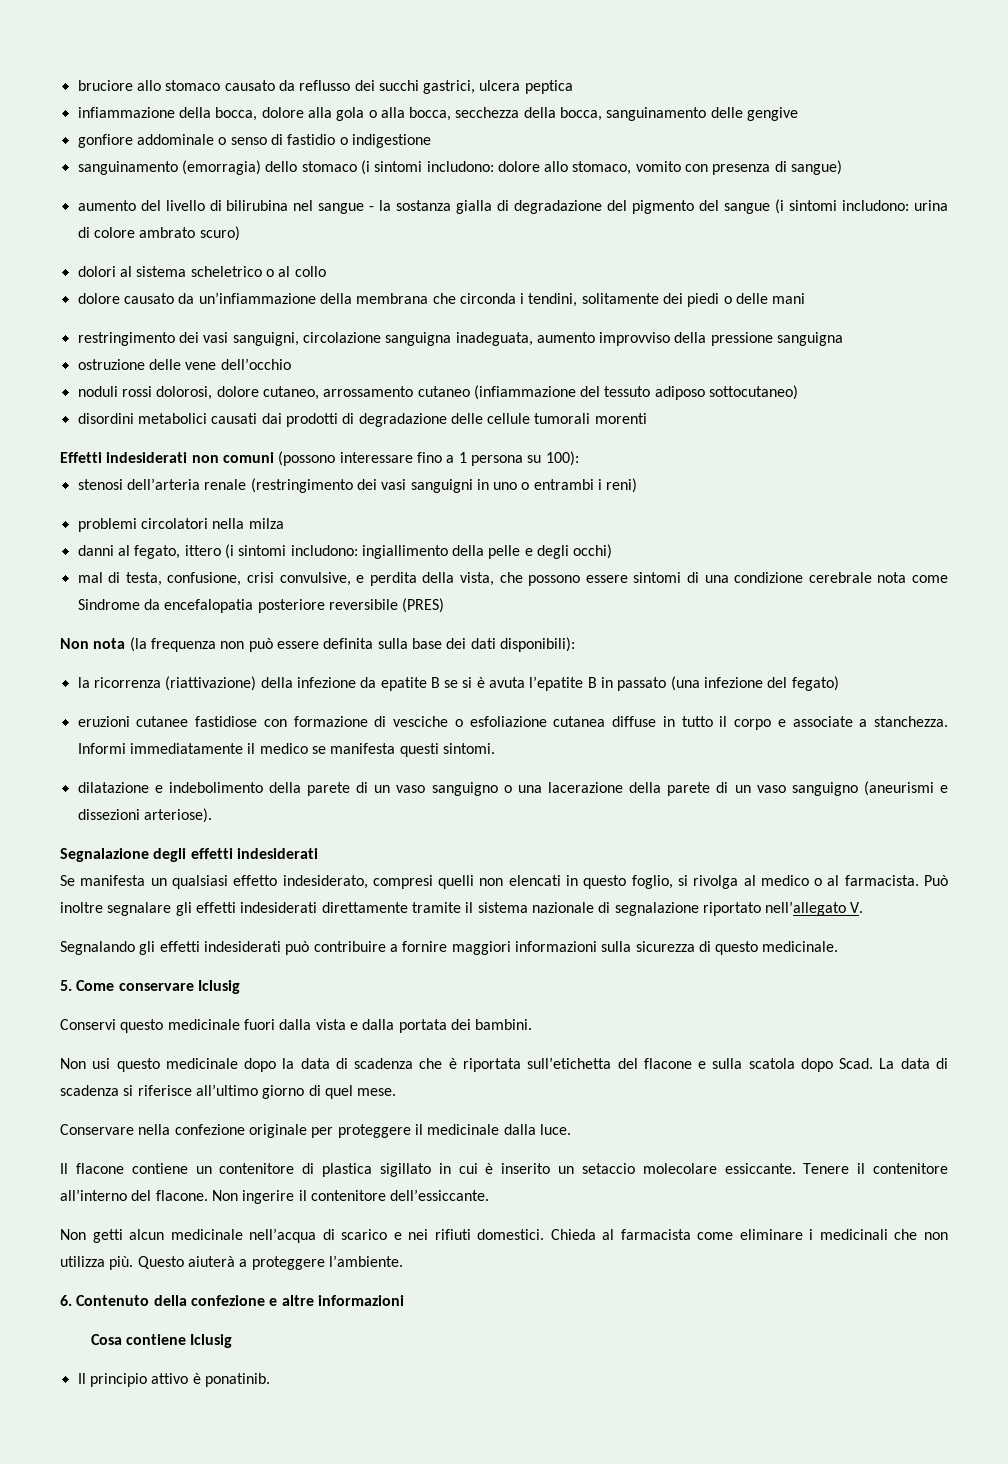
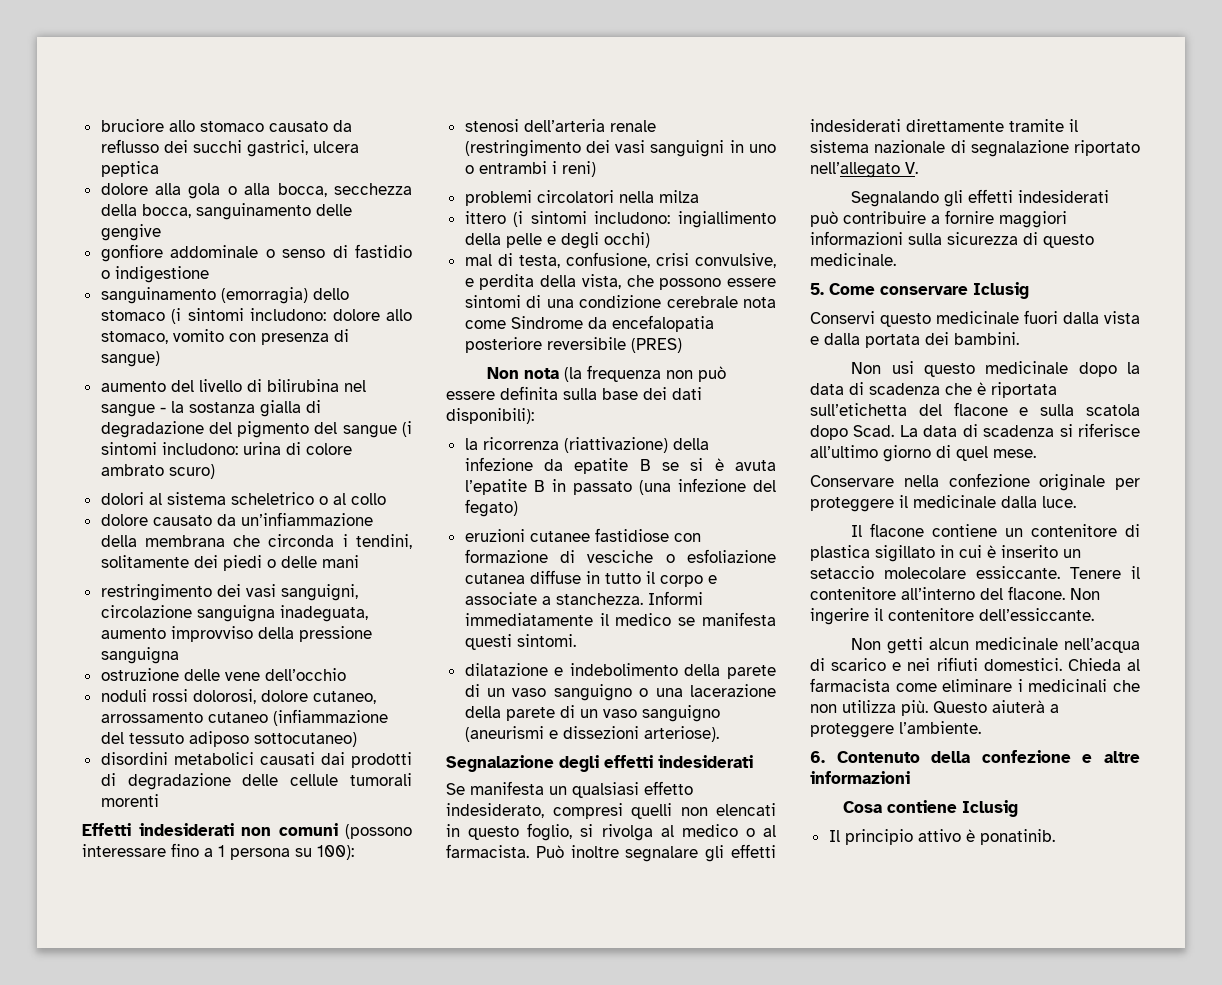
- infiammazione della bocca, dolore alla gola o alla bocca, secchezza della bocca, sanguinamento delle gengive
+ dolore alla gola o alla bocca, secchezza della bocca, sanguinamento delle gengive
- danni al fegato, ittero (i sintomi includono: ingiallimento della pelle e degli occhi)
+ ittero (i sintomi includono: ingiallimento della pelle e degli occhi)

